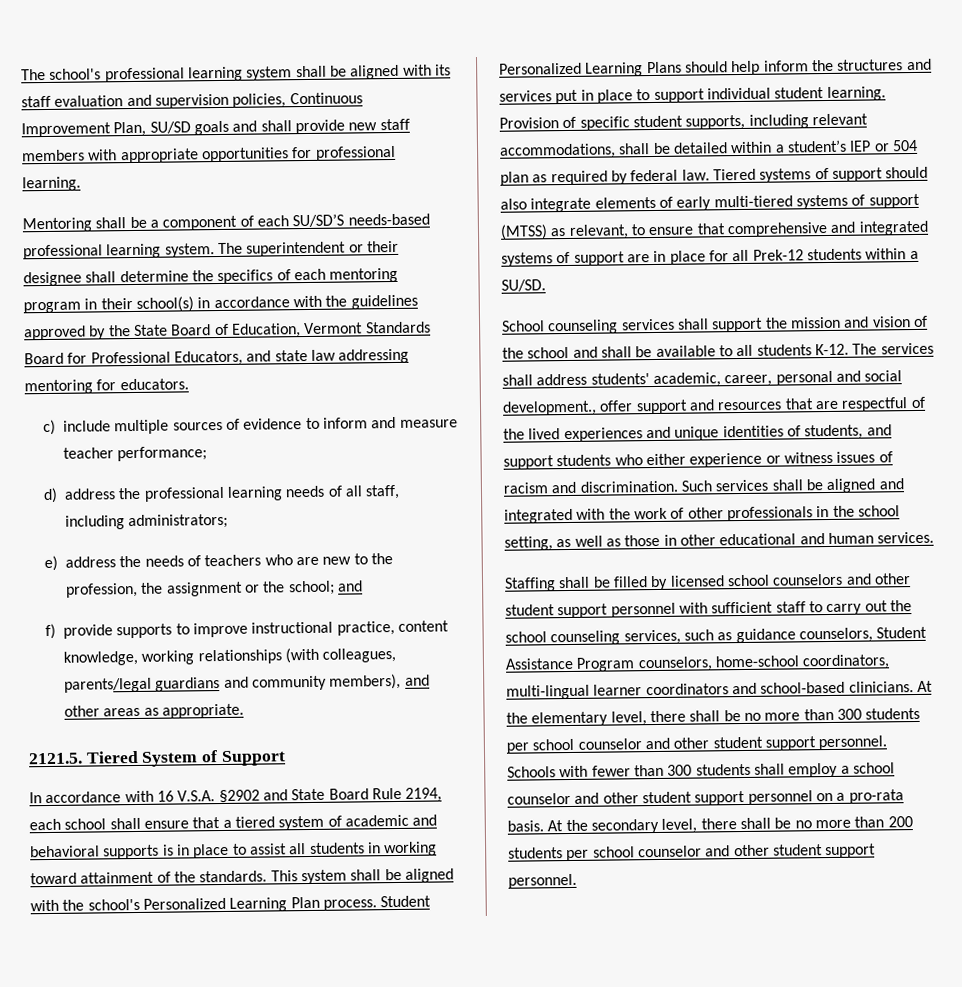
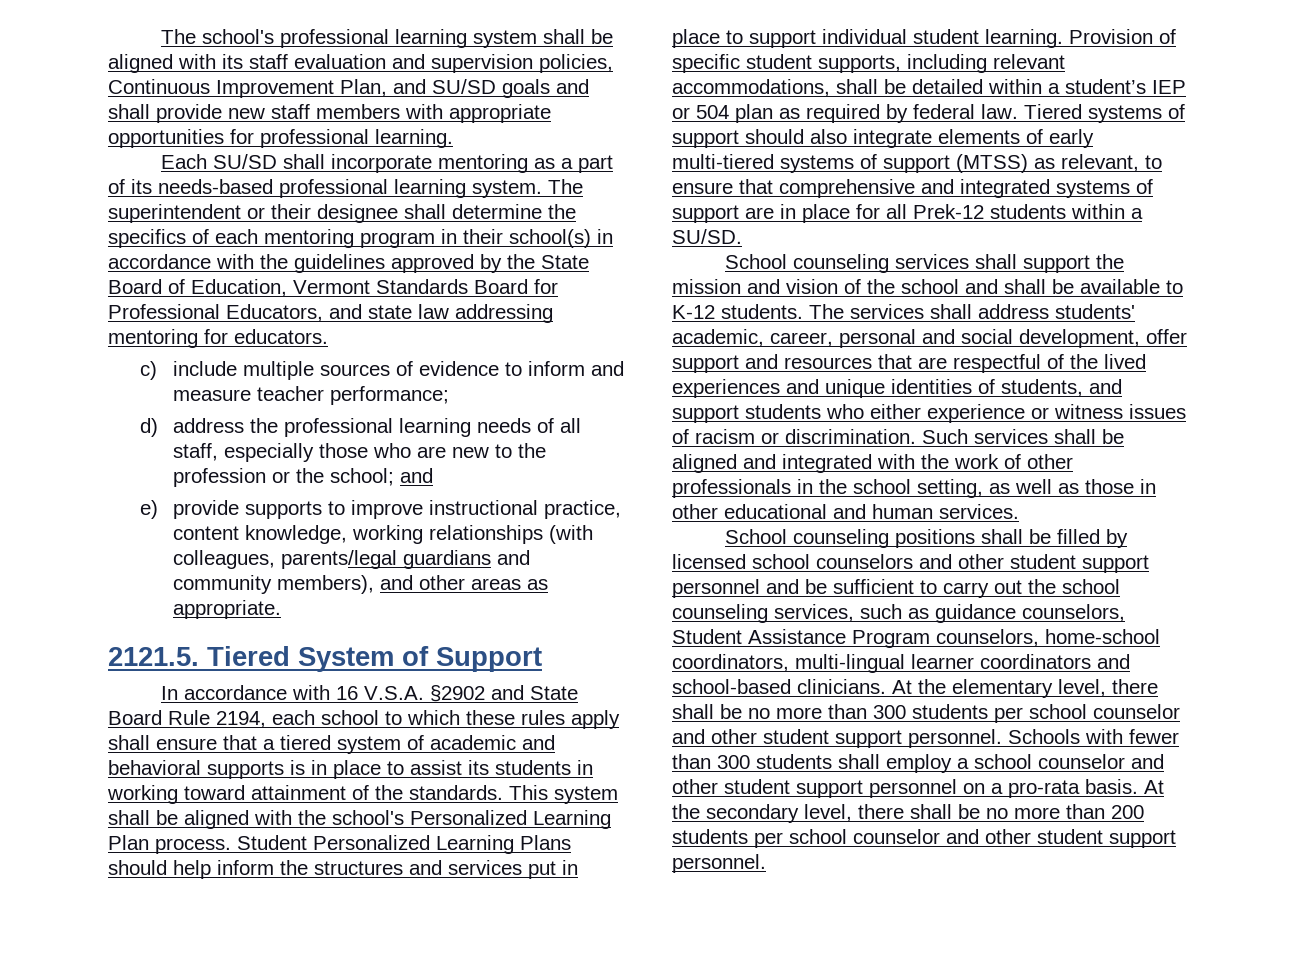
- The school's professional learning system shall be aligned with its staff evaluation and supervision policies, Continuous Improvement Plan, SU/SD goals and shall provide new staff members with appropriate opportunities for professional learning.
+ The school's professional learning system shall be aligned with its staff evaluation and supervision policies, Continuous Improvement Plan, and SU/SD goals and shall provide new staff members with appropriate opportunities for professional learning.
- Mentoring shall be a component of each SU/SD’S needs-based professional learning system.
+ Each SU/SD shall incorporate mentoring as a part of its needs-based professional learning system.
- d) address the professional learning needs of all staff, including administrators;
- e) address the needs of teachers who are new to the profession, the assignment or the school; and
+ d) address the professional learning needs of all staff, especially those who are new to the profession or the school; and
- f) provide supports to improve instructional practice, content knowledge, working relationships (with colleagues, parents/legal guardians and community members), and other areas as appropriate.
+ e) provide supports to improve instructional practice, content knowledge, working relationships (with colleagues, parents/legal guardians and community members), and other areas as appropriate.
- In accordance with 16 V.S.A. §2902 and State Board Rule 2194, each school shall ensure that a tiered system of academic and behavioral supports is in place to assist all students in working toward attainment of the standards.
+ In accordance with 16 V.S.A. §2902 and State Board Rule 2194, each school to which these rules apply shall ensure that a tiered system of academic and behavioral supports is in place to assist its students in working toward attainment of the standards.
- School counseling services shall support the mission and vision of the school and shall be available to all students K-12.
+ School counseling services shall support the mission and vision of the school and shall be available to K-12 students.
- The services shall address students' academic, career, personal and social development., offer support and resources that are respectful of the lived experiences and unique identities of students, and support students who either experience or witness issues of racism and discrimination.
+ The services shall address students' academic, career, personal and social development, offer support and resources that are respectful of the lived experiences and unique identities of students, and support students who either experience or witness issues of racism or discrimination.
- Staffing shall be filled by licensed school counselors and other student support personnel with sufficient staff to carry out the school counseling services, such as guidance counselors, Student Assistance Program counselors, home-school coordinators, multi-lingual learner coordinators and school-based clinicians.
+ School counseling positions shall be filled by licensed school counselors and other student support personnel and be sufficient to carry out the school counseling services, such as guidance counselors, Student Assistance Program counselors, home-school coordinators, multi-lingual learner coordinators and school-based clinicians.

